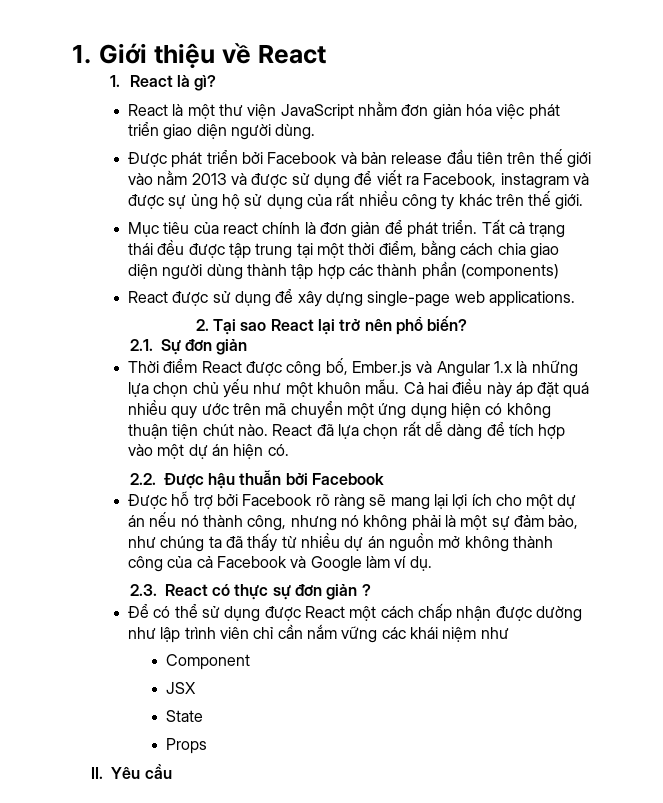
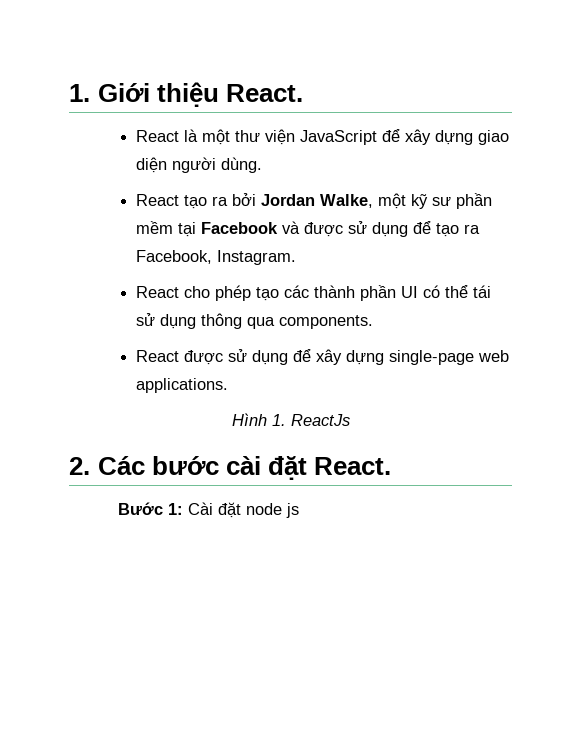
- 1. Giới thiệu về React
- 1. React là gì?
+ 1. Giới thiệu React.
- React là một thư viện JavaScript nhằm đơn giản hóa việc phát triển giao diện người dùng.
- Được phát triển bởi Facebook và bản release đầu tiên trên thế giới vào nằm 2013 và được sử dụng để viết ra Facebook, instagram và được sự ủng hộ sử dụng của rất nhiều công ty khác trên thế giới.
- Mục tiêu của react chính là đơn giản để phát triển. Tất cả trạng thái đều được tập trung tại một thời điểm, bằng cách chia giao diện người dùng thành tập hợp các thành phần (components)
+ React là một thư viện JavaScript để xây dựng giao diện người dùng.
+ React tạo ra bởi Jordan Walke, một kỹ sư phần mềm tại Facebook và được sử dụng để tạo ra Facebook, Instagram.
+ React cho phép tạo các thành phần UI có thể tái sử dụng thông qua components.
- 2. Tại sao React lại trở nên phổ biến?
- 2.1. Sự đơn giản
- Thời điểm React được công bố, Ember.js và Angular 1.x là những lựa chọn chủ yếu như một khuôn mẫu. Cả hai điều này áp đặt quá nhiều quy ước trên mã chuyển một ứng dụng hiện có không thuận tiện chút nào. React đã lựa chọn rất dễ dàng để tích hợp vào một dự án hiện có.
- 2.2. Được hậu thuẫn bởi Facebook
- Được hỗ trợ bởi Facebook rõ ràng sẽ mang lại lợi ích cho một dự án nếu nó thành công, nhưng nó không phải là một sự đảm bảo, như chúng ta đã thấy từ nhiều dự án nguồn mở không thành công của cả Facebook và Google làm ví dụ.
- 2.3. React có thực sự đơn giản ?
- Để có thể sử dụng được React một cách chấp nhận được dường như lập trình viên chỉ cần nắm vững các khái niệm như
- Component
- JSX
- State
- Props
- II. Yêu cầu
+ Hình 1. ReactJs
+ 2. Các bước cài đặt React.
+ Bước 1: Cài đặt node js

